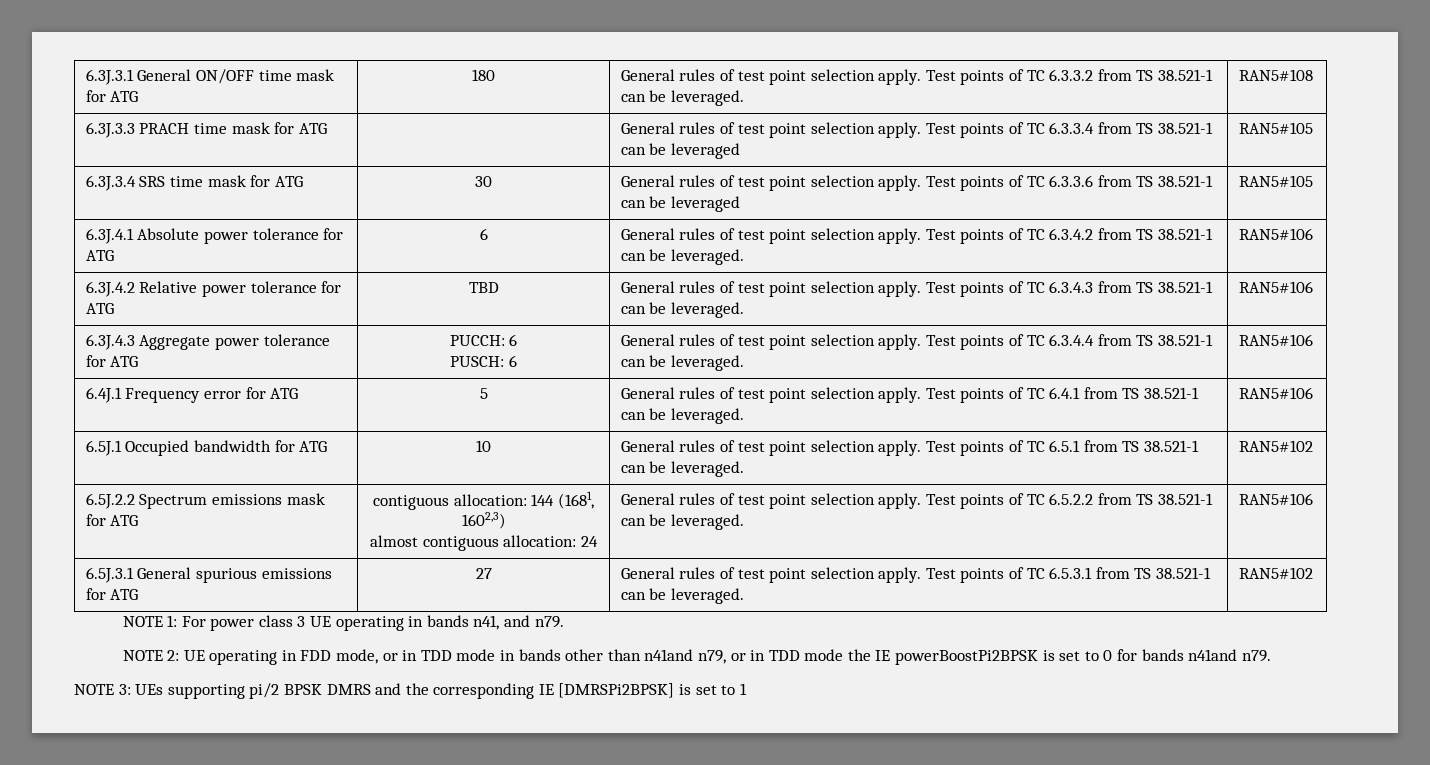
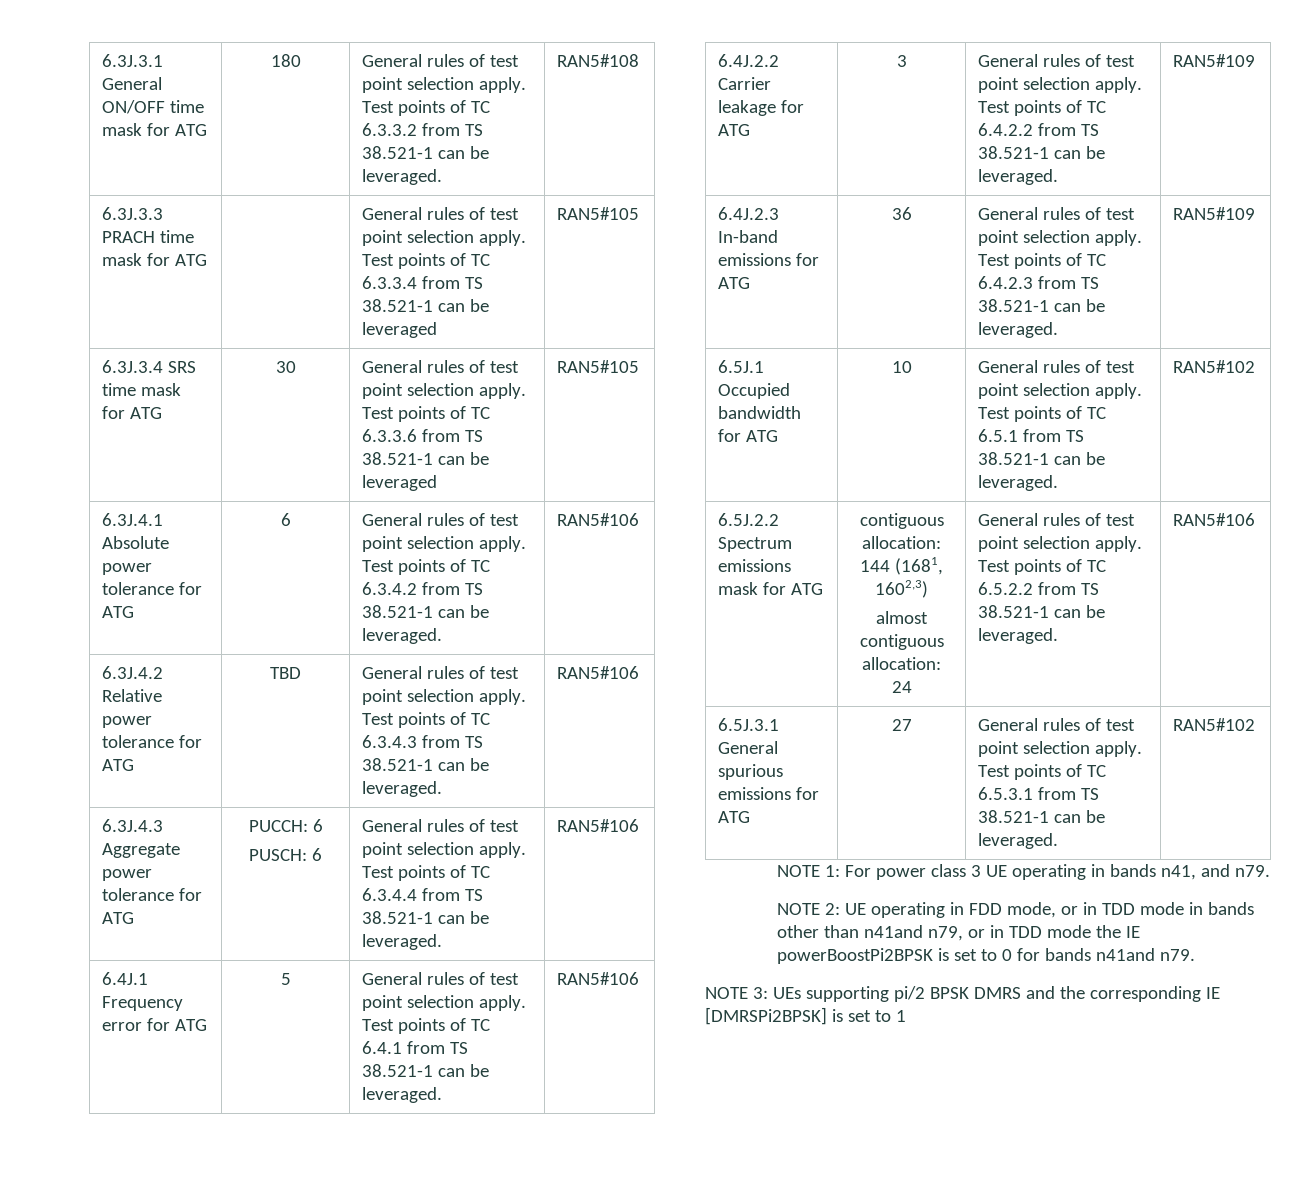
+ 6.4J.2.2 Carrier leakage for ATG | 3 | General rules of test point selection apply. Test points of TC 6.4.2.2 from TS 38.521-1 can be leveraged. | RAN5#109
+ 6.4J.2.3 In-band emissions for ATG | 36 | General rules of test point selection apply. Test points of TC 6.4.2.3 from TS 38.521-1 can be leveraged. | RAN5#109

